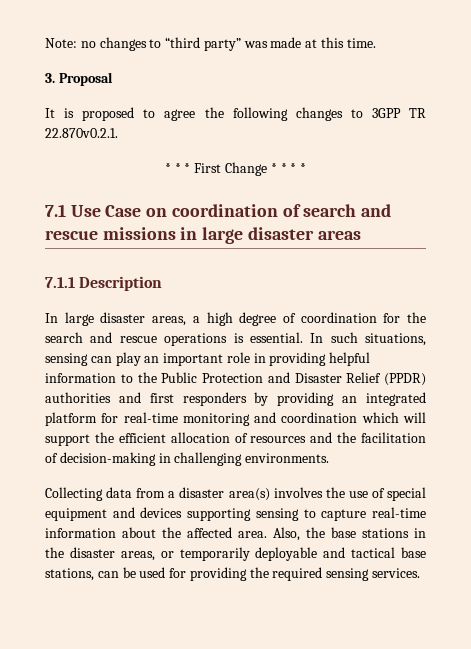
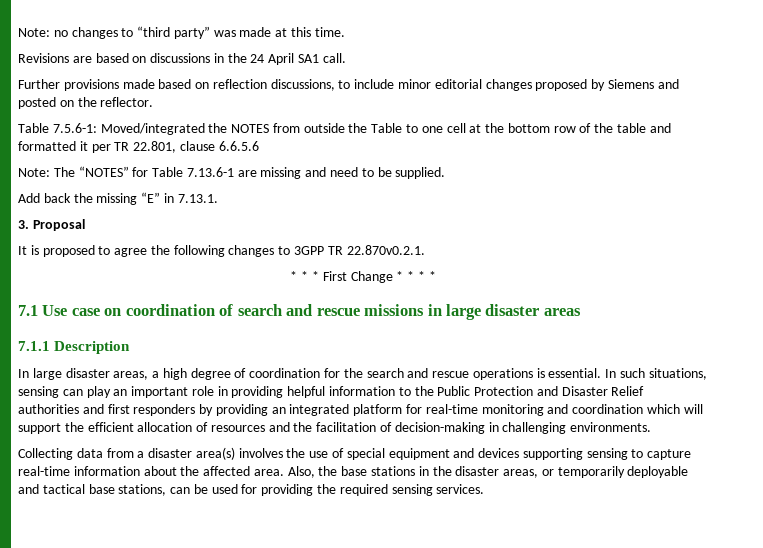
+ Revisions are based on discussions in the 24 April SA1 call.
+ Further provisions made based on reflection discussions, to include minor editorial changes proposed by Siemens and posted on the reflector.
+ Table 7.5.6-1: Moved/integrated the NOTES from outside the Table to one cell at the bottom row of the table and formatted it per TR 22.801, clause 6.6.5.6
+ Note: The “NOTES” for Table 7.13.6-1 are missing and need to be supplied.
+ Add back the missing “E” in 7.13.1.
- 7.1 Use Case on coordination of search and rescue missions in large disaster areas
+ 7.1 Use case on coordination of search and rescue missions in large disaster areas
- In such situations, sensing can play an important role in providing helpful information to the Public Protection and Disaster Relief (PPDR) authorities and first responders by providing an integrated platform for real-time monitoring and coordination which will support the efficient allocation of resources and the facilitation of decision-making in challenging environments.
+ In such situations, sensing can play an important role in providing helpful information to the Public Protection and Disaster Relief authorities and first responders by providing an integrated platform for real-time monitoring and coordination which will support the efficient allocation of resources and the facilitation of decision-making in challenging environments.

